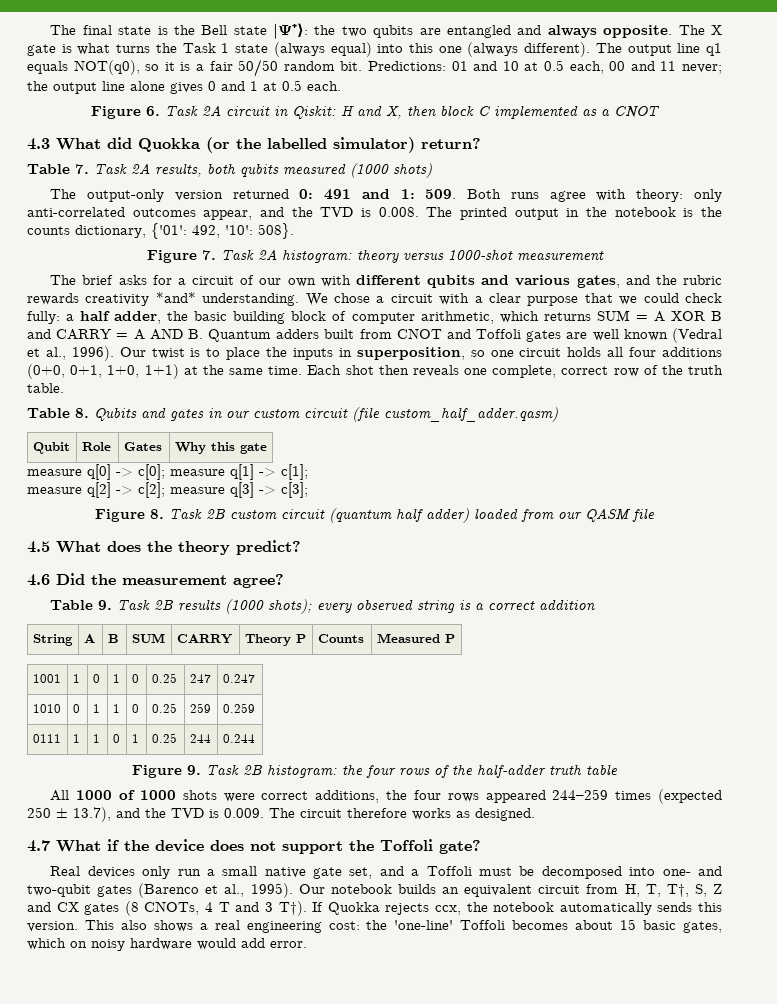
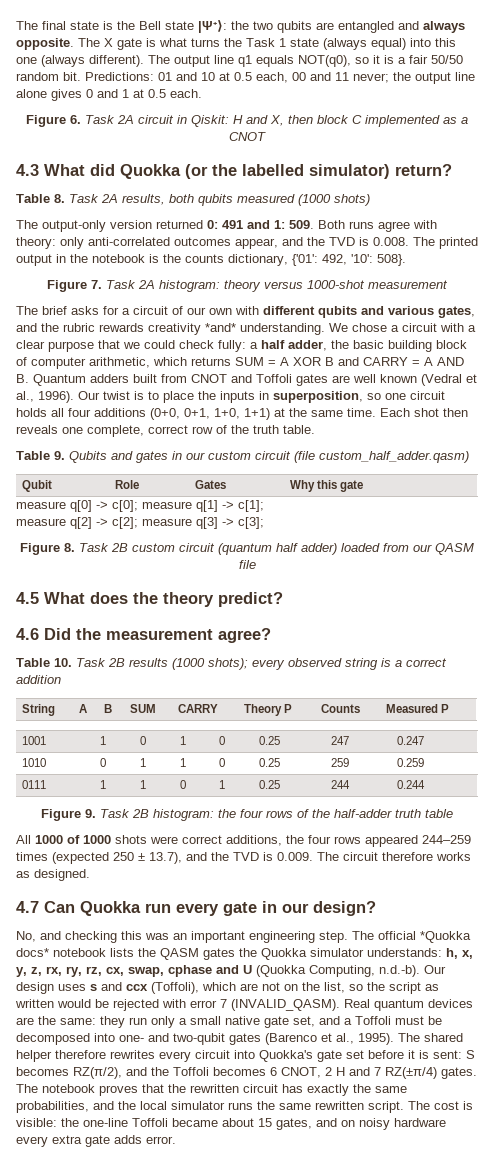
- Table 7. Task 2A results, both qubits measured (1000 shots)
+ Table 8. Task 2A results, both qubits measured (1000 shots)
- Table 8. Qubits and gates in our custom circuit (file custom_half_adder.qasm)
+ Table 9. Qubits and gates in our custom circuit (file custom_half_adder.qasm)
- Table 9. Task 2B results (1000 shots); every observed string is a correct addition
+ Table 10. Task 2B results (1000 shots); every observed string is a correct addition
- 4.7 What if the device does not support the Toffoli gate?
- Real devices only run a small native gate set, and a Toffoli must be decomposed into one- and two-qubit gates (Barenco et al., 1995).
+ 4.7 Can Quokka run every gate in our design?
+ No, and checking this was an important engineering step. The official *Quokka docs* notebook lists the QASM gates the Quokka simulator understands: h, x, y, z, rx, ry, rz, cx, swap, cphase and U (Quokka Computing, n.d.-b). Our design uses s and ccx (Toffoli), which are not on the list, so the script as written would be rejected with error 7 (INVALID_QASM). Real quantum devices are the same: they run only a small native gate set, and a Toffoli must be decomposed into one- and two-qubit gates (Barenco et al., 1995).
- Our notebook builds an equivalent circuit from H, T, T†, S, Z and CX gates (8 CNOTs, 4 T and 3 T†). If Quokka rejects ccx, the notebook automatically sends this version. This also shows a real engineering cost: the 'one-line' Toffoli becomes about 15 basic gates, which on noisy hardware would add error.
+ The shared helper therefore rewrites every circuit into Quokka's gate set before it is sent: S becomes RZ(π/2), and the Toffoli becomes 6 CNOT, 2 H and 7 RZ(±π/4) gates. The notebook proves that the rewritten circuit has exactly the same probabilities, and the local simulator runs the same rewritten script. The cost is visible: the one-line Toffoli became about 15 gates, and on noisy hardware every extra gate adds error.

